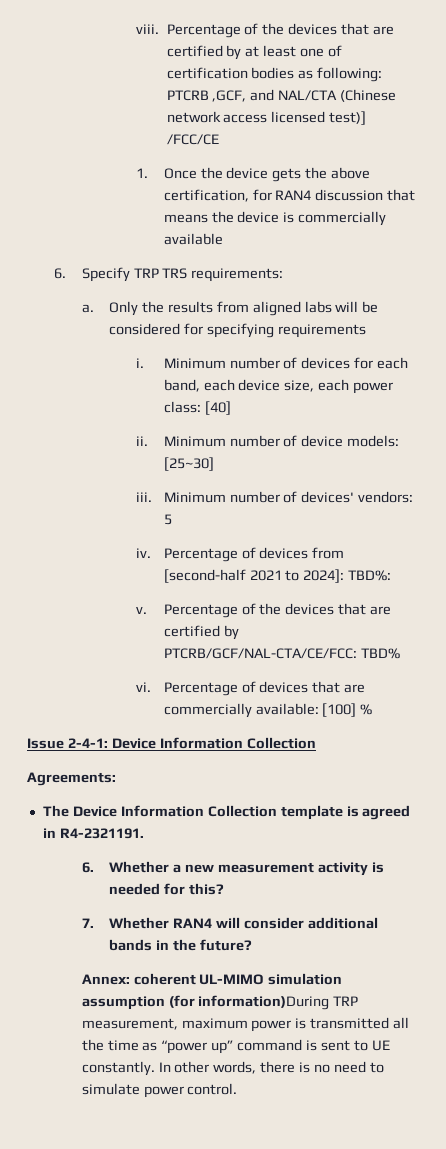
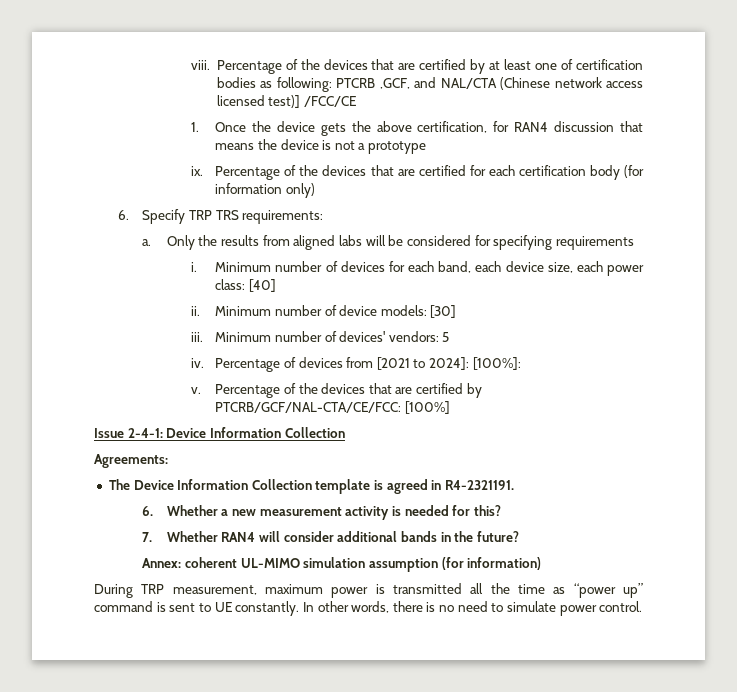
- 1. Once the device gets the above certification, for RAN4 discussion that means the device is commercially available
+ 1. Once the device gets the above certification, for RAN4 discussion that means the device is not a prototype
+ ix. Percentage of the devices that are certified for each certification body (for information only)
- Minimum number of device models: [25~30]
+ Minimum number of device models: [30]
- Percentage of devices from [second-half 2021 to 2024]: TBD%:
+ Percentage of devices from [2021 to 2024]: [100%]:
- Percentage of the devices that are certified by PTCRB/GCF/NAL-CTA/CE/FCC: TBD%
- vi. Percentage of devices that are commercially available: [100] %
+ Percentage of the devices that are certified by PTCRB/GCF/NAL-CTA/CE/FCC: [100%]
- Annex: coherent UL-MIMO simulation assumption (for information)During TRP measurement, maximum power is transmitted all the time as “power up” command is sent to UE constantly.
+ Annex: coherent UL-MIMO simulation assumption (for information)
+ During TRP measurement, maximum power is transmitted all the time as “power up” command is sent to UE constantly.

